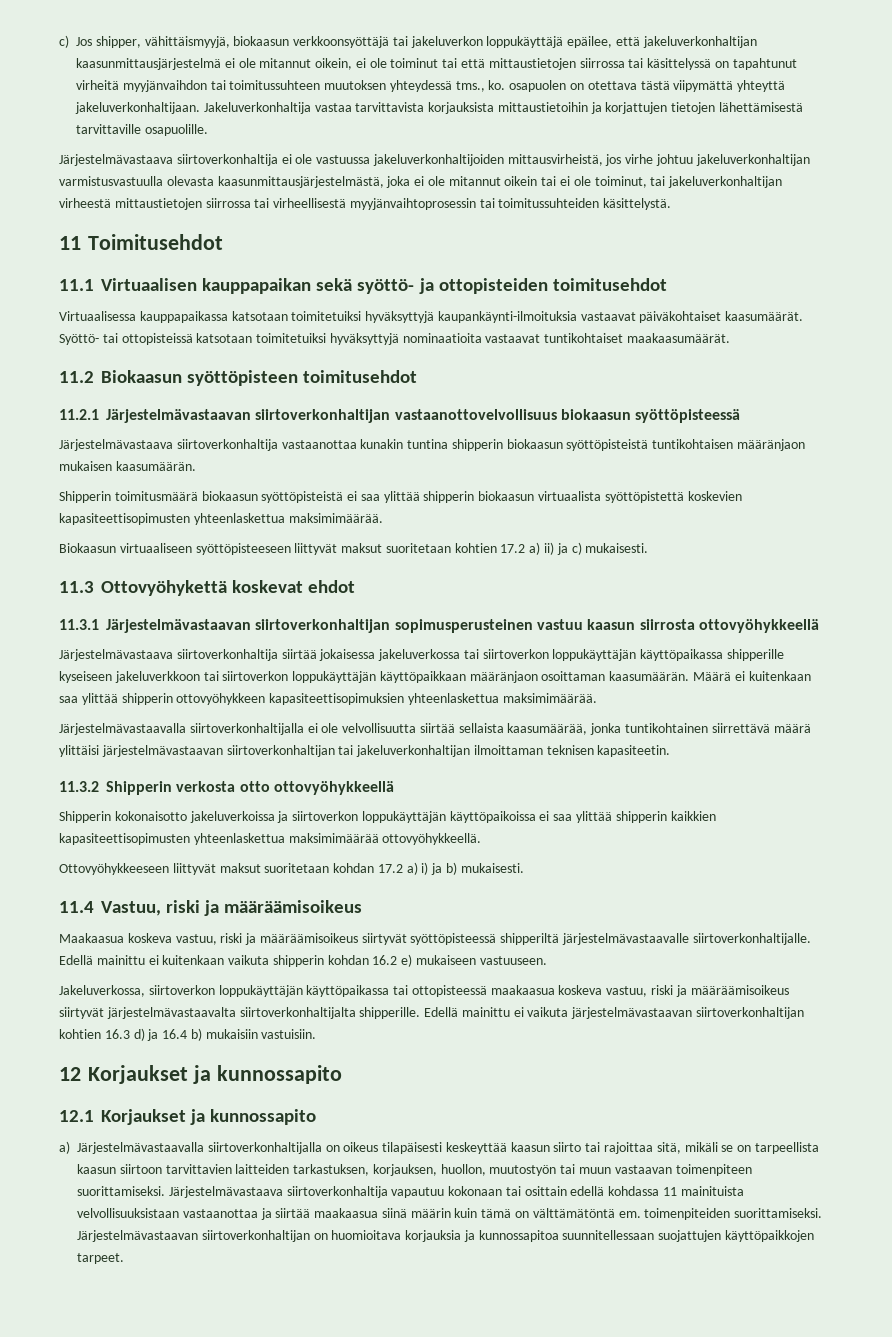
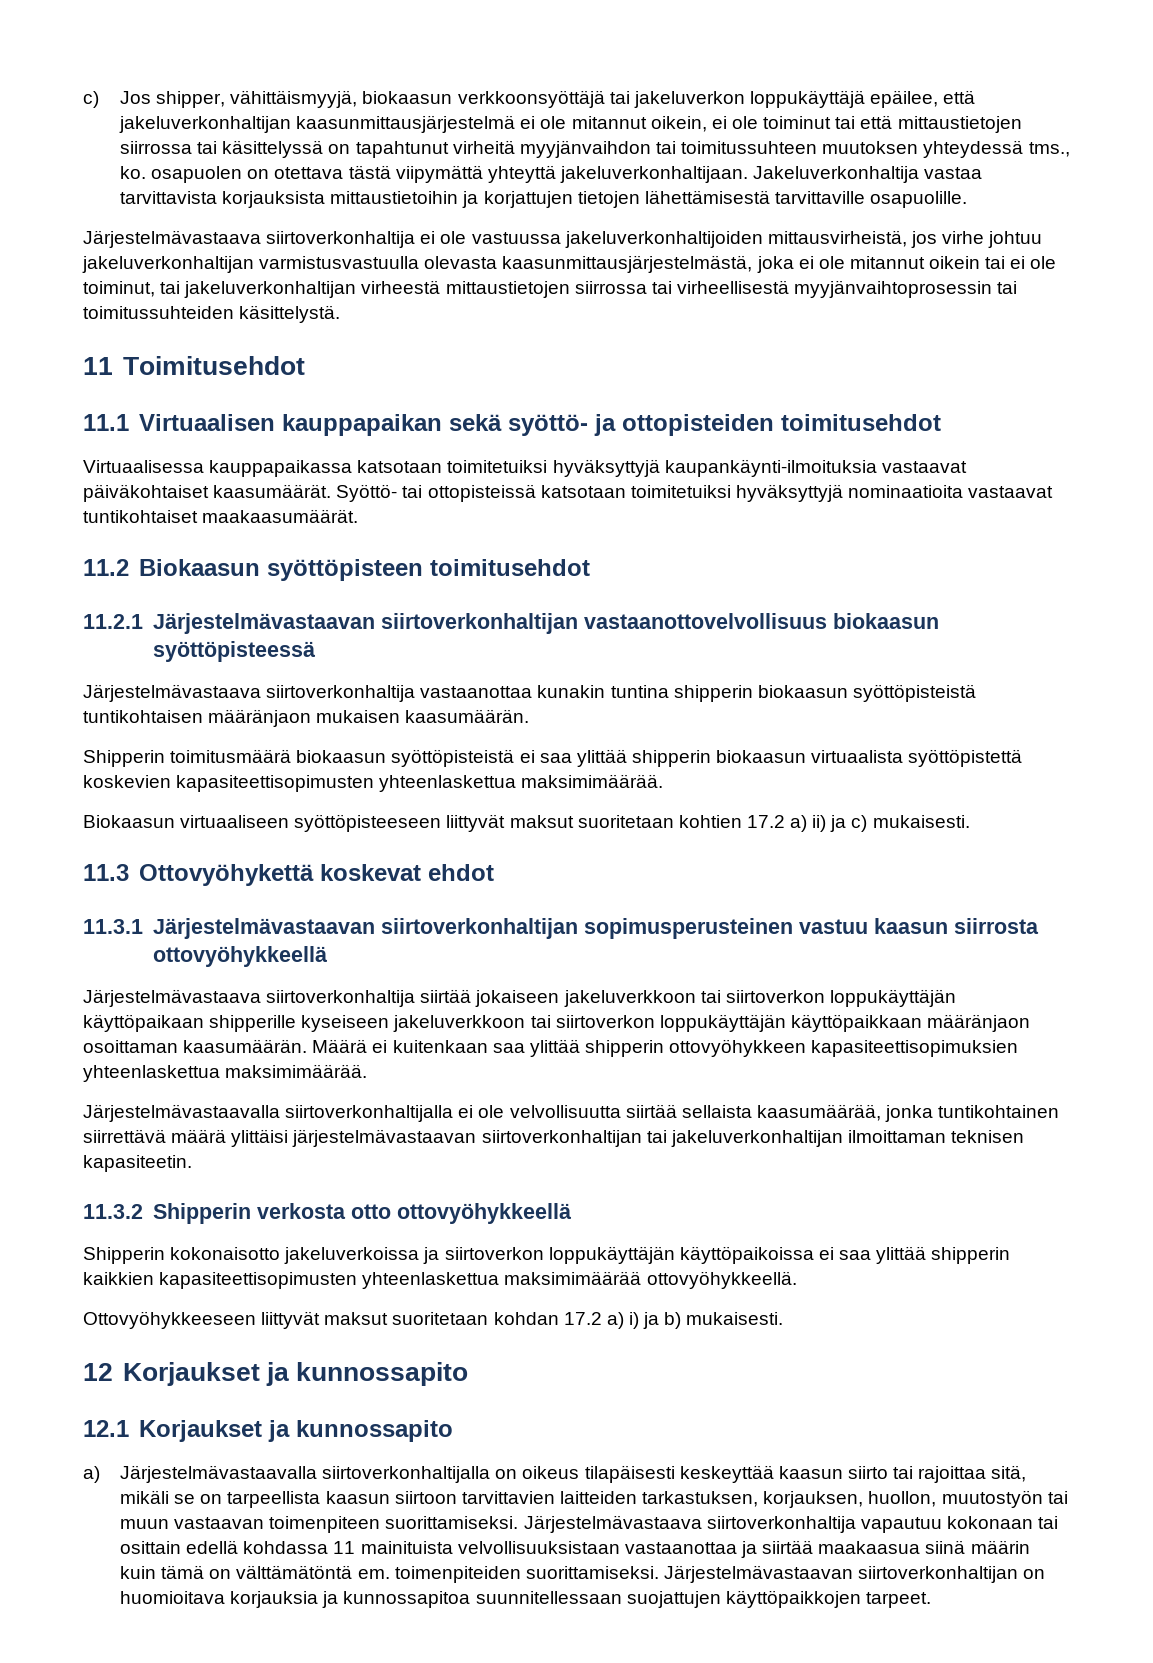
- Järjestelmävastaava siirtoverkonhaltija siirtää jokaisessa jakeluverkossa tai siirtoverkon loppukäyttäjän käyttöpaikassa shipperille kyseiseen jakeluverkkoon tai siirtoverkon loppukäyttäjän käyttöpaikkaan määränjaon osoittaman kaasumäärän.
+ Järjestelmävastaava siirtoverkonhaltija siirtää jokaiseen jakeluverkkoon tai siirtoverkon loppukäyttäjän käyttöpaikaan shipperille kyseiseen jakeluverkkoon tai siirtoverkon loppukäyttäjän käyttöpaikkaan määränjaon osoittaman kaasumäärän.
- 11.4 Vastuu, riski ja määräämisoikeus
- Maakaasua koskeva vastuu, riski ja määräämisoikeus siirtyvät syöttöpisteessä shipperiltä järjestelmävastaavalle siirtoverkonhaltijalle. Edellä mainittu ei kuitenkaan vaikuta shipperin kohdan 16.2 e) mukaiseen vastuuseen.
- Jakeluverkossa, siirtoverkon loppukäyttäjän käyttöpaikassa tai ottopisteessä maakaasua koskeva vastuu, riski ja määräämisoikeus siirtyvät järjestelmävastaavalta siirtoverkonhaltijalta shipperille. Edellä mainittu ei vaikuta järjestelmävastaavan siirtoverkonhaltijan kohtien 16.3 d) ja 16.4 b) mukaisiin vastuisiin.

